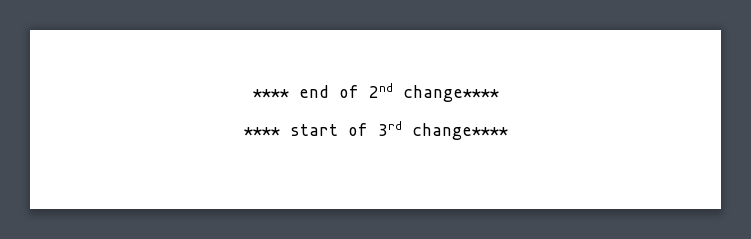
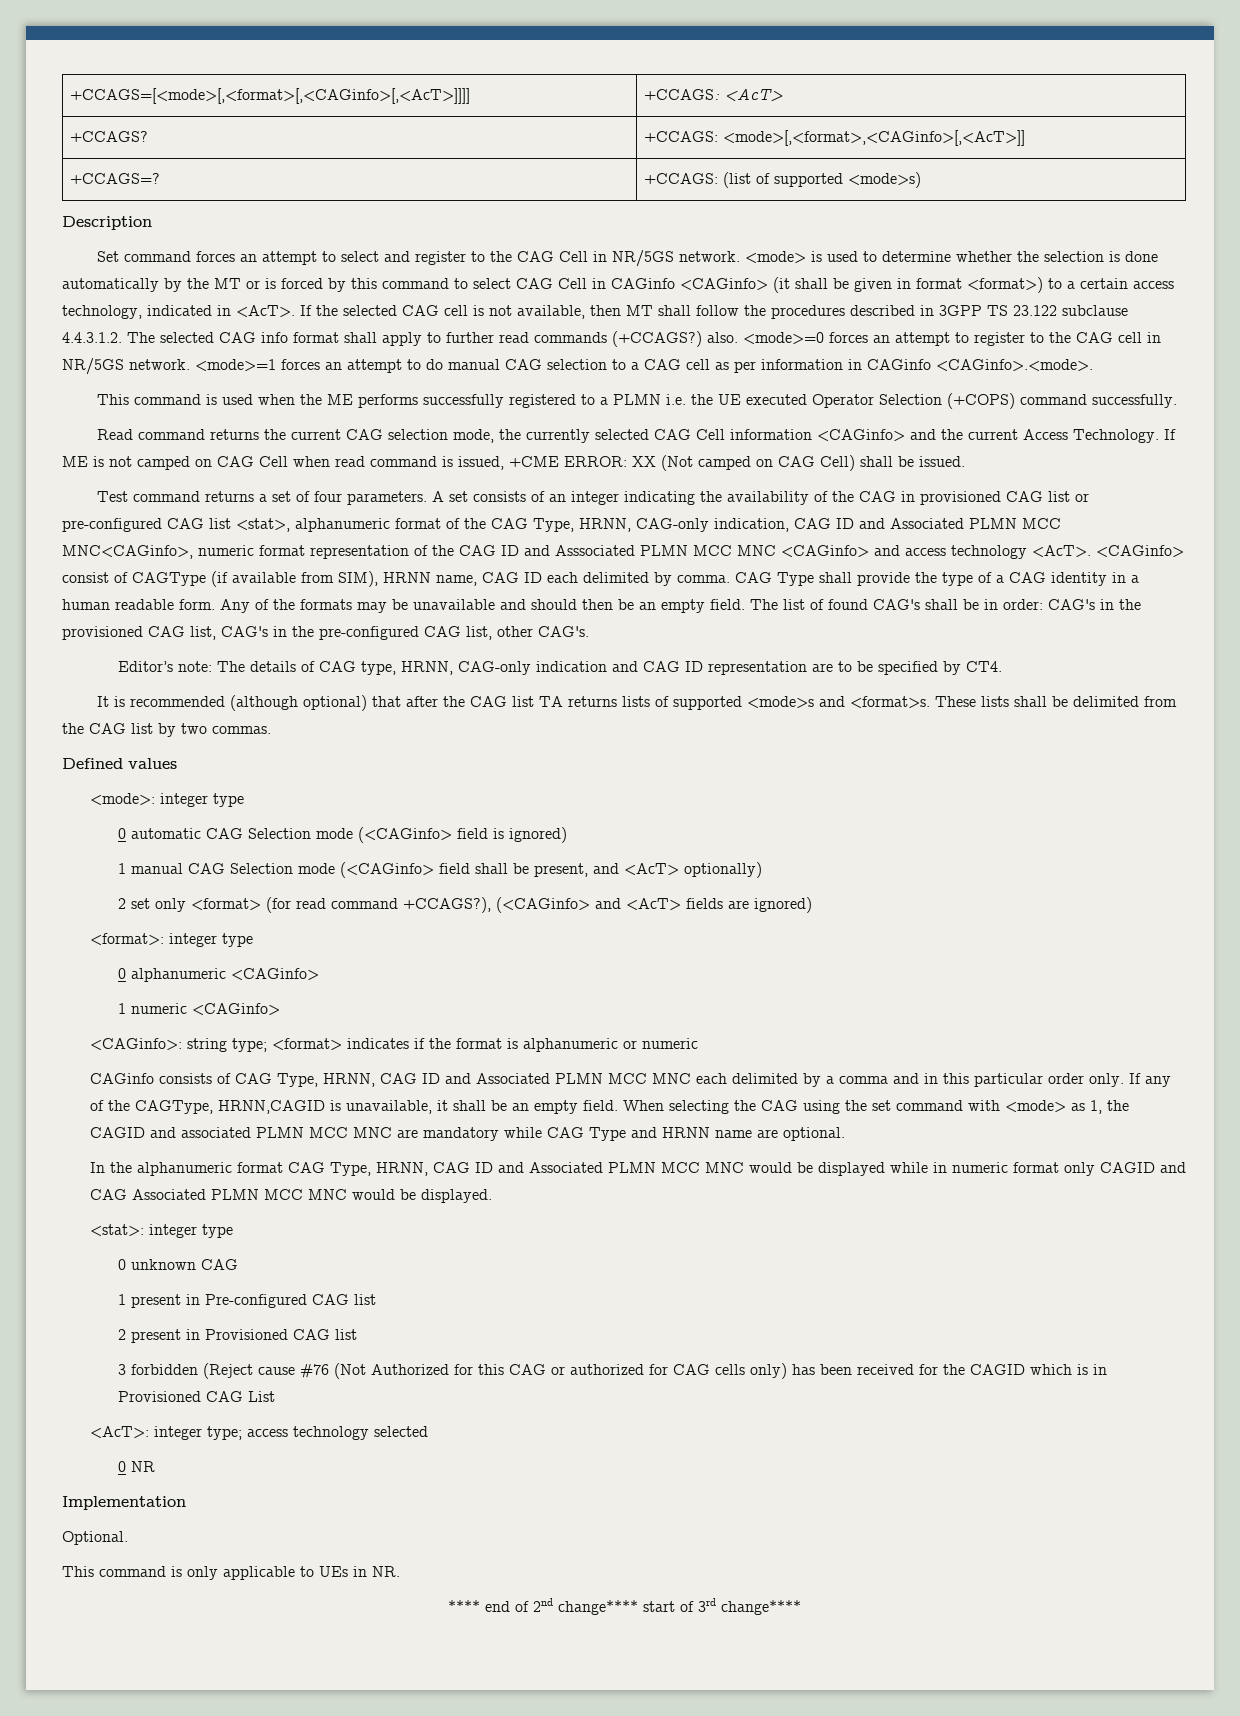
+ +CCAGS=[<mode>[,<format>[,<CAGinfo>[,<AcT>]]]] | +CCAGS: <AcT>
+ +CCAGS? | +CCAGS: <mode>[,<format>,<CAGinfo>[,<AcT>]]
+ +CCAGS=? | +CCAGS: (list of supported <mode>s)
+ Description
+ Set command forces an attempt to select and register to the CAG Cell in NR/5GS network. <mode> is used to determine whether the selection is done automatically by the MT or is forced by this command to select CAG Cell in CAGinfo <CAGinfo> (it shall be given in format <format>) to a certain access technology, indicated in <AcT>. If the selected CAG cell is not available, then MT shall follow the procedures described in 3GPP TS 23.122 subclause 4.4.3.1.2. The selected CAG info format shall apply to further read commands (+CCAGS?) also. <mode>=0 forces an attempt to register to the CAG cell in NR/5GS network. <mode>=1 forces an attempt to do manual CAG selection to a CAG cell as per information in CAGinfo <CAGinfo>.<mode>.
+ This command is used when the ME performs successfully registered to a PLMN i.e. the UE executed Operator Selection (+COPS) command successfully.
+ Read command returns the current CAG selection mode, the currently selected CAG Cell information <CAGinfo> and the current Access Technology. If ME is not camped on CAG Cell when read command is issued, +CME ERROR: XX (Not camped on CAG Cell) shall be issued.
+ Test command returns a set of four parameters. A set consists of an integer indicating the availability of the CAG in provisioned CAG list or pre-configured CAG list <stat>, alphanumeric format of the CAG Type, HRNN, CAG-only indication, CAG ID and Associated PLMN MCC MNC<CAGinfo>, numeric format representation of the CAG ID and Asssociated PLMN MCC MNC <CAGinfo> and access technology <AcT>. <CAGinfo> consist of CAGType (if available from SIM), HRNN name, CAG ID each delimited by comma. CAG Type shall provide the type of a CAG identity in a human readable form. Any of the formats may be unavailable and should then be an empty field. The list of found CAG's shall be in order: CAG's in the provisioned CAG list, CAG's in the pre-configured CAG list, other CAG's.
+ Editor’s note: The details of CAG type, HRNN, CAG-only indication and CAG ID representation are to be specified by CT4.
+ It is recommended (although optional) that after the CAG list TA returns lists of supported <mode>s and <format>s. These lists shall be delimited from the CAG list by two commas.
+ Defined values
+ <mode>: integer type
+ 0 automatic CAG Selection mode (<CAGinfo> field is ignored)
+ 1 manual CAG Selection mode (<CAGinfo> field shall be present, and <AcT> optionally)
+ 2 set only <format> (for read command +CCAGS?), (<CAGinfo> and <AcT> fields are ignored)
+ <format>: integer type
+ 0 alphanumeric <CAGinfo>
+ 1 numeric <CAGinfo>
+ <CAGinfo>: string type; <format> indicates if the format is alphanumeric or numeric
+ CAGinfo consists of CAG Type, HRNN, CAG ID and Associated PLMN MCC MNC each delimited by a comma and in this particular order only. If any of the CAGType, HRNN,CAGID is unavailable, it shall be an empty field. When selecting the CAG using the set command with <mode> as 1, the CAGID and associated PLMN MCC MNC are mandatory while CAG Type and HRNN name are optional.
+ In the alphanumeric format CAG Type, HRNN, CAG ID and Associated PLMN MCC MNC would be displayed while in numeric format only CAGID and CAG Associated PLMN MCC MNC would be displayed.
+ <stat>: integer type
+ 0 unknown CAG
+ 1 present in Pre-configured CAG list
+ 2 present in Provisioned CAG list
+ 3 forbidden (Reject cause #76 (Not Authorized for this CAG or authorized for CAG cells only) has been received for the CAGID which is in Provisioned CAG List
+ <AcT>: integer type; access technology selected
+ 0 NR
+ Implementation
+ Optional.
+ This command is only applicable to UEs in NR.
- **** end of 2nd change****
- **** start of 3rd change****
+ **** end of 2nd change**** start of 3rd change****

